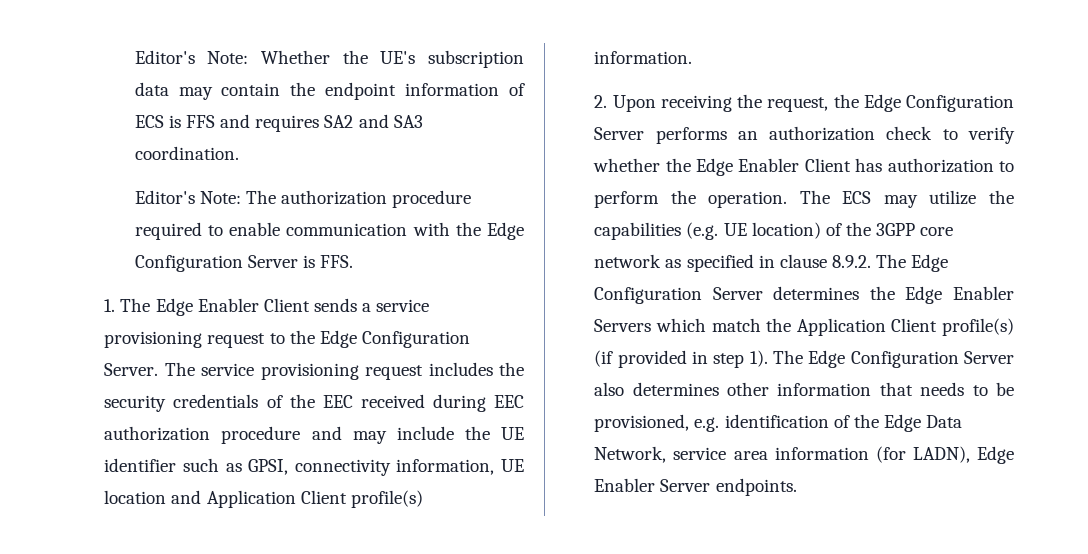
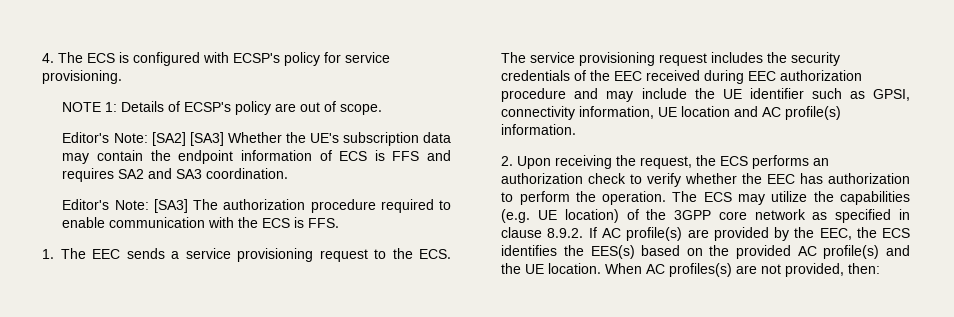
- Editor's Note: Whether the UE's subscription data may contain the endpoint information of ECS is FFS and requires SA2 and SA3 coordination.
+ 4. The ECS is configured with ECSP's policy for service provisioning.
+ NOTE 1: Details of ECSP's policy are out of scope.
+ Editor's Note: [SA2] [SA3] Whether the UE's subscription data may contain the endpoint information of ECS is FFS and requires SA2 and SA3 coordination.
- Editor's Note: The authorization procedure required to enable communication with the Edge Configuration Server is FFS.
+ Editor's Note: [SA3] The authorization procedure required to enable communication with the ECS is FFS.
- 1. The Edge Enabler Client sends a service provisioning request to the Edge Configuration Server. The service provisioning request includes the security credentials of the EEC received during EEC authorization procedure and may include the UE identifier such as GPSI, connectivity information, UE location and Application Client profile(s) information.
+ 1. The EEC sends a service provisioning request to the ECS. The service provisioning request includes the security credentials of the EEC received during EEC authorization procedure and may include the UE identifier such as GPSI, connectivity information, UE location and AC profile(s) information.
- 2. Upon receiving the request, the Edge Configuration Server performs an authorization check to verify whether the Edge Enabler Client has authorization to perform the operation.
+ 2. Upon receiving the request, the ECS performs an authorization check to verify whether the EEC has authorization to perform the operation.
- The ECS may utilize the capabilities (e.g. UE location) of the 3GPP core network as specified in clause 8.9.2. The Edge Configuration Server determines the Edge Enabler Servers which match the Application Client profile(s) (if provided in step 1). The Edge Configuration Server also determines other information that needs to be provisioned, e.g. identification of the Edge Data Network, service area information (for LADN), Edge Enabler Server endpoints.
+ The ECS may utilize the capabilities (e.g. UE location) of the 3GPP core network as specified in clause 8.9.2. If AC profile(s) are provided by the EEC, the ECS identifies the EES(s) based on the provided AC profile(s) and the UE location. When AC profiles(s) are not provided, then:

